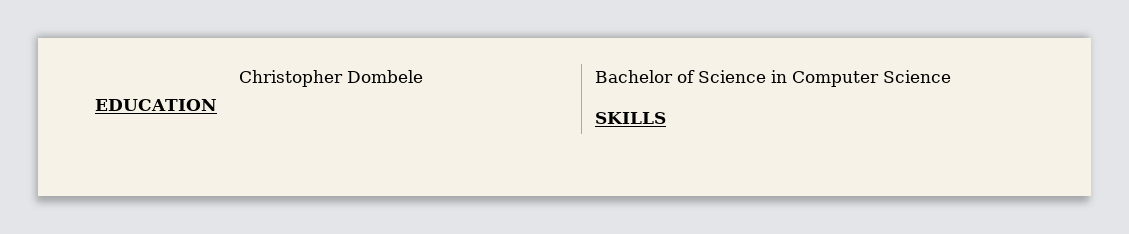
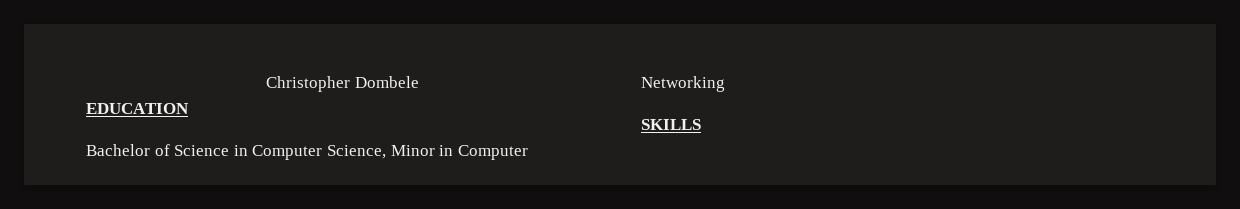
- Bachelor of Science in Computer Science
+ Bachelor of Science in Computer Science, Minor in Computer Networking

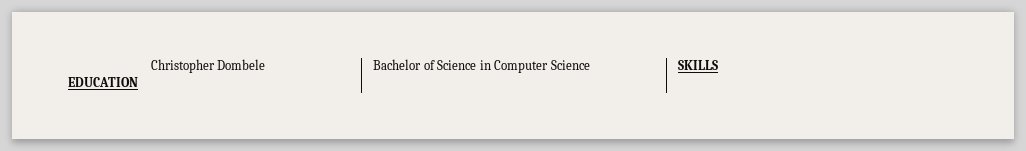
- Bachelor of Science in Computer Science, Minor in Computer Networking
+ Bachelor of Science in Computer Science

